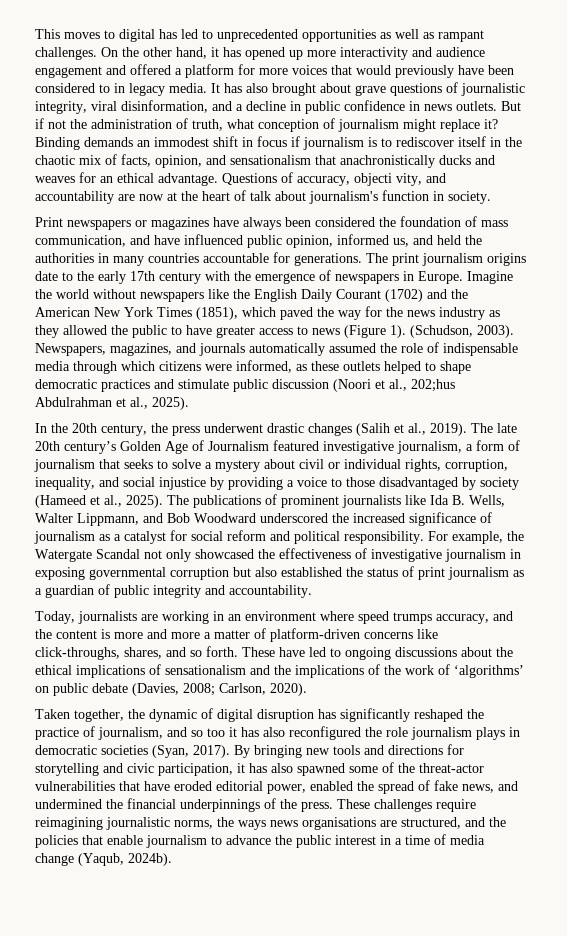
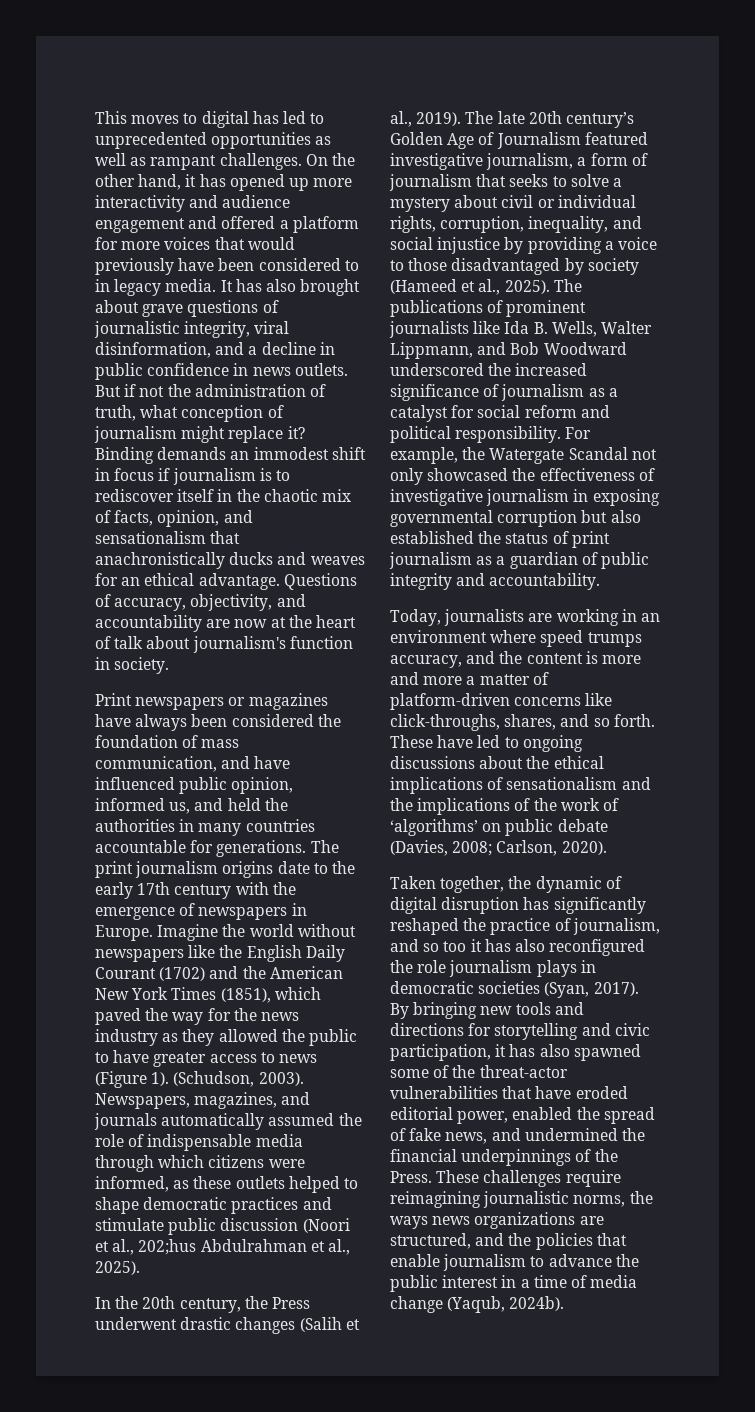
- Questions of accuracy, objecti vity, and accountability are now at the heart of talk about journalism's function in society.
+ Questions of accuracy, objectivity, and accountability are now at the heart of talk about journalism's function in society.
- In the 20th century, the press underwent drastic changes (Salih et al., 2019).
+ In the 20th century, the Press underwent drastic changes (Salih et al., 2019).
- By bringing new tools and directions for storytelling and civic participation, it has also spawned some of the threat-actor vulnerabilities that have eroded editorial power, enabled the spread of fake news, and undermined the financial underpinnings of the press.
+ By bringing new tools and directions for storytelling and civic participation, it has also spawned some of the threat-actor vulnerabilities that have eroded editorial power, enabled the spread of fake news, and undermined the financial underpinnings of the Press.
- These challenges require reimagining journalistic norms, the ways news organisations are structured, and the policies that enable journalism to advance the public interest in a time of media change (Yaqub, 2024b).
+ These challenges require reimagining journalistic norms, the ways news organizations are structured, and the policies that enable journalism to advance the public interest in a time of media change (Yaqub, 2024b).

